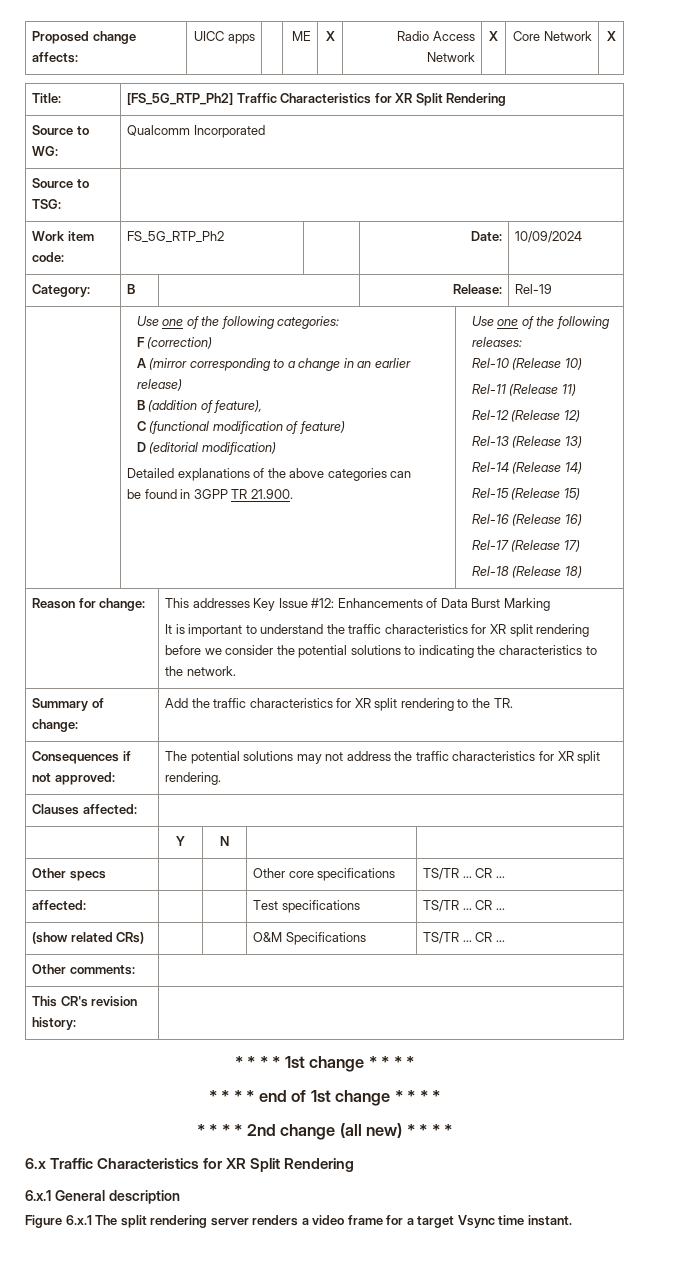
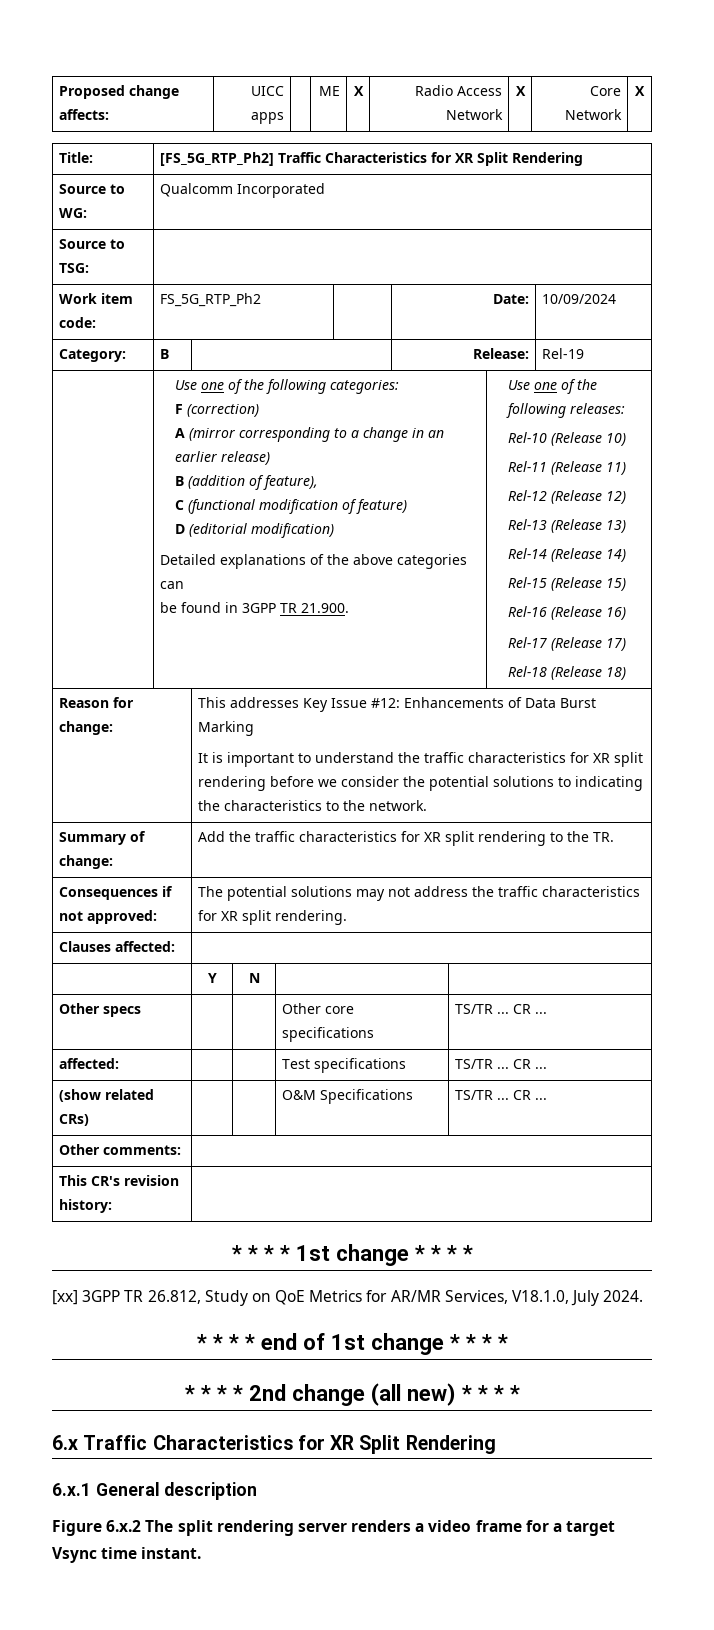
+ [xx] 3GPP TR 26.812, Study on QoE Metrics for AR/MR Services, V18.1.0, July 2024.
- Figure 6.x.1 The split rendering server renders a video frame for a target Vsync time instant.
+ Figure 6.x.2 The split rendering server renders a video frame for a target Vsync time instant.

